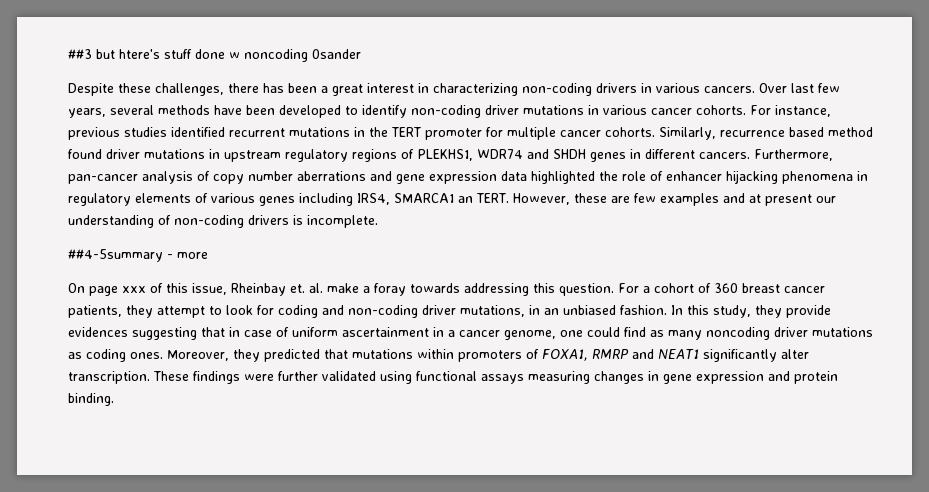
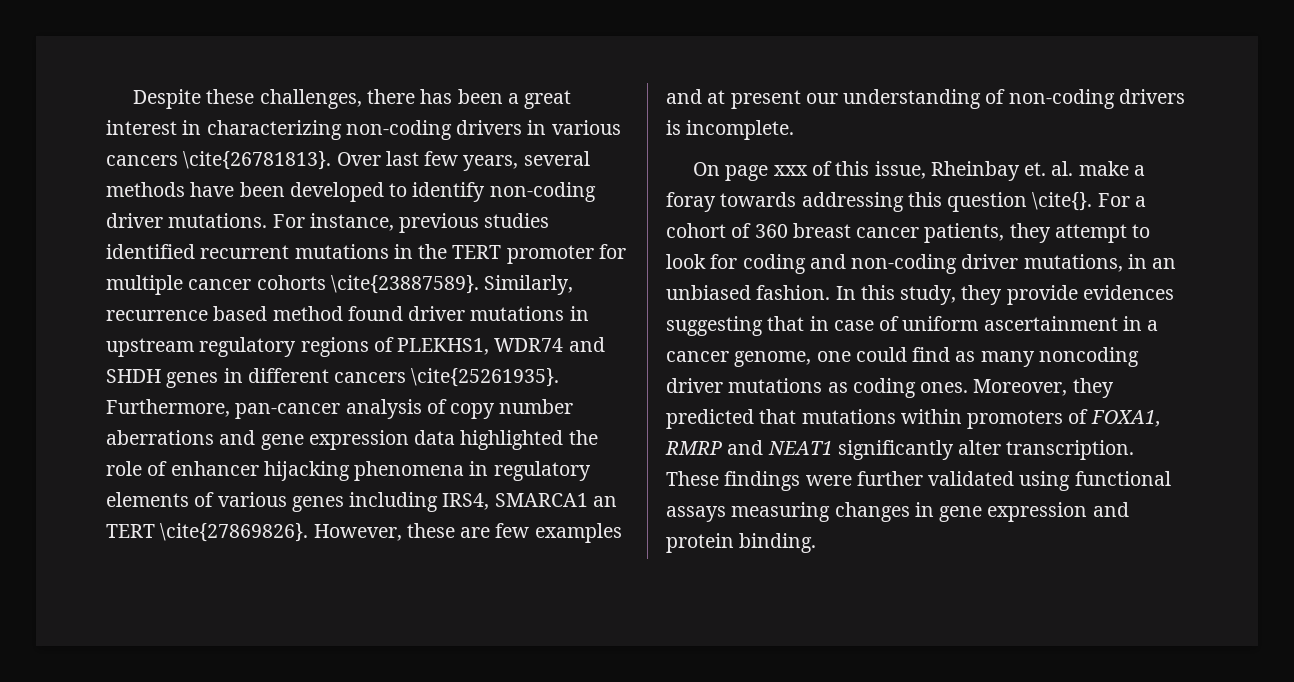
- ##3 but htere's stuff done w noncoding 0sander
- Despite these challenges, there has been a great interest in characterizing non-coding drivers in various cancers.
+ Despite these challenges, there has been a great interest in characterizing non-coding drivers in various cancers \cite{26781813}.
- Over last few years, several methods have been developed to identify non-coding driver mutations in various cancer cohorts.
+ Over last few years, several methods have been developed to identify non-coding driver mutations.
- For instance, previous studies identified recurrent mutations in the TERT promoter for multiple cancer cohorts.
+ For instance, previous studies identified recurrent mutations in the TERT promoter for multiple cancer cohorts \cite{23887589}.
- Similarly, recurrence based method found driver mutations in upstream regulatory regions of PLEKHS1, WDR74 and SHDH genes in different cancers.
+ Similarly, recurrence based method found driver mutations in upstream regulatory regions of PLEKHS1, WDR74 and SHDH genes in different cancers \cite{25261935}.
- Furthermore, pan-cancer analysis of copy number aberrations and gene expression data highlighted the role of enhancer hijacking phenomena in regulatory elements of various genes including IRS4, SMARCA1 an TERT.
+ Furthermore, pan-cancer analysis of copy number aberrations and gene expression data highlighted the role of enhancer hijacking phenomena in regulatory elements of various genes including IRS4, SMARCA1 an TERT \cite{27869826}.
- ##4-5summary - more
- On page xxx of this issue, Rheinbay et. al. make a foray towards addressing this question.
+ On page xxx of this issue, Rheinbay et. al. make a foray towards addressing this question \cite{}.

